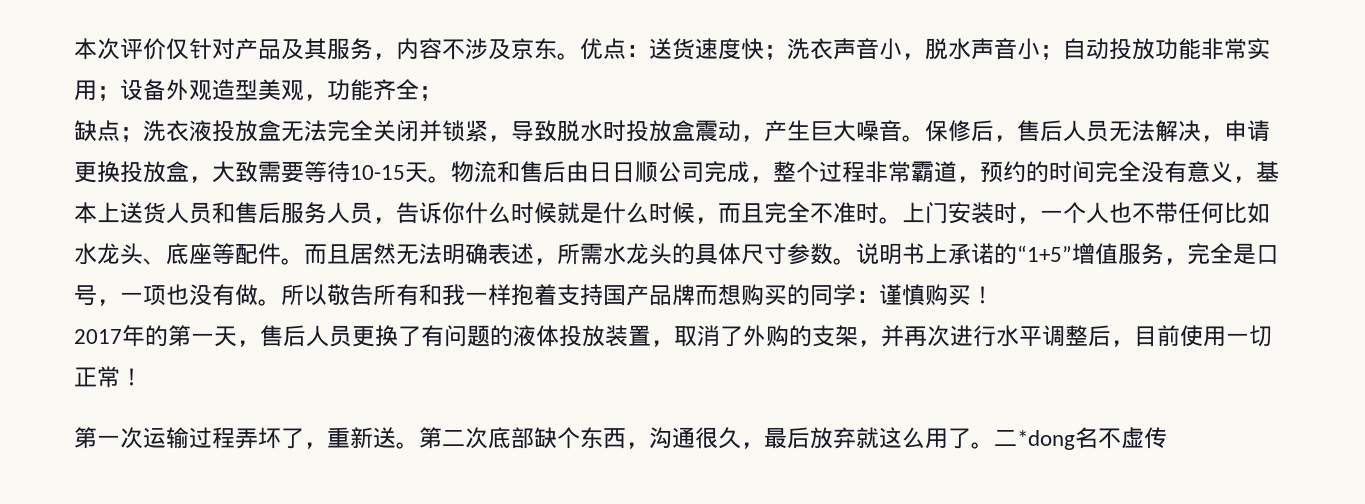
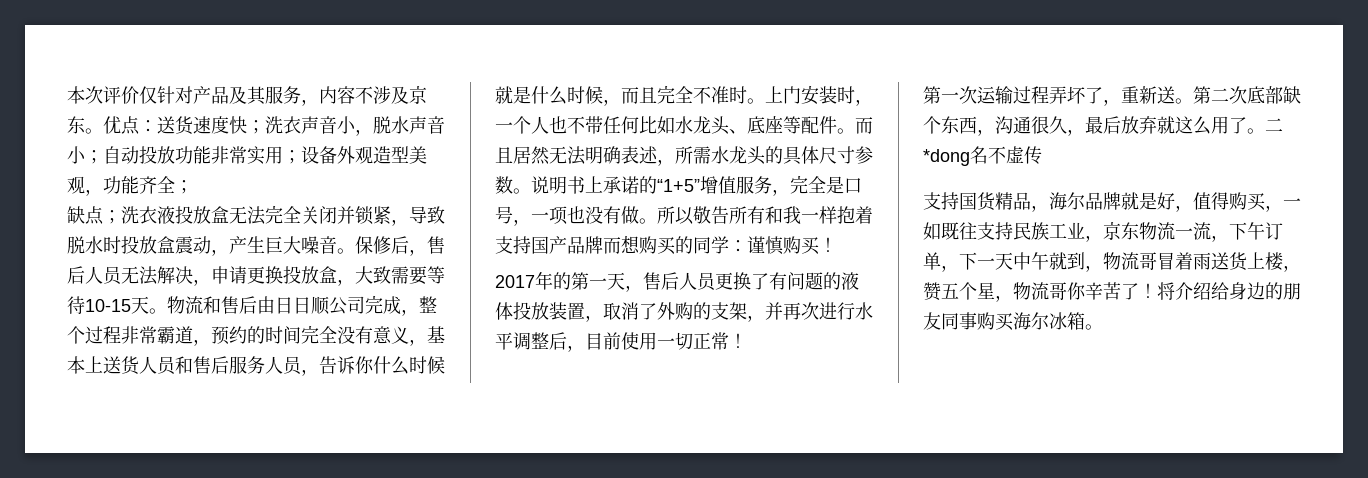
+ 支持国货精品，海尔品牌就是好，值得购买，一如既往支持民族工业，京东物流一流，下午订单，下一天中午就到，物流哥冒着雨送货上楼，赞五个星，物流哥你辛苦了！将介绍给身边的朋友同事购买海尔冰箱。

